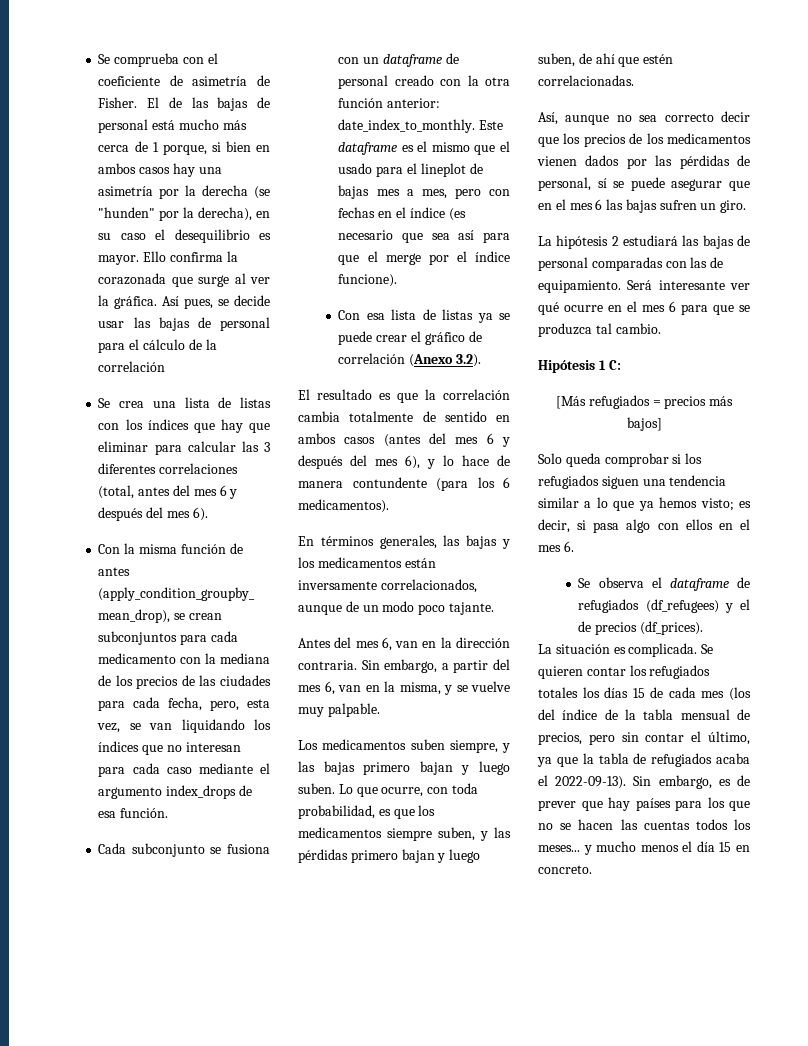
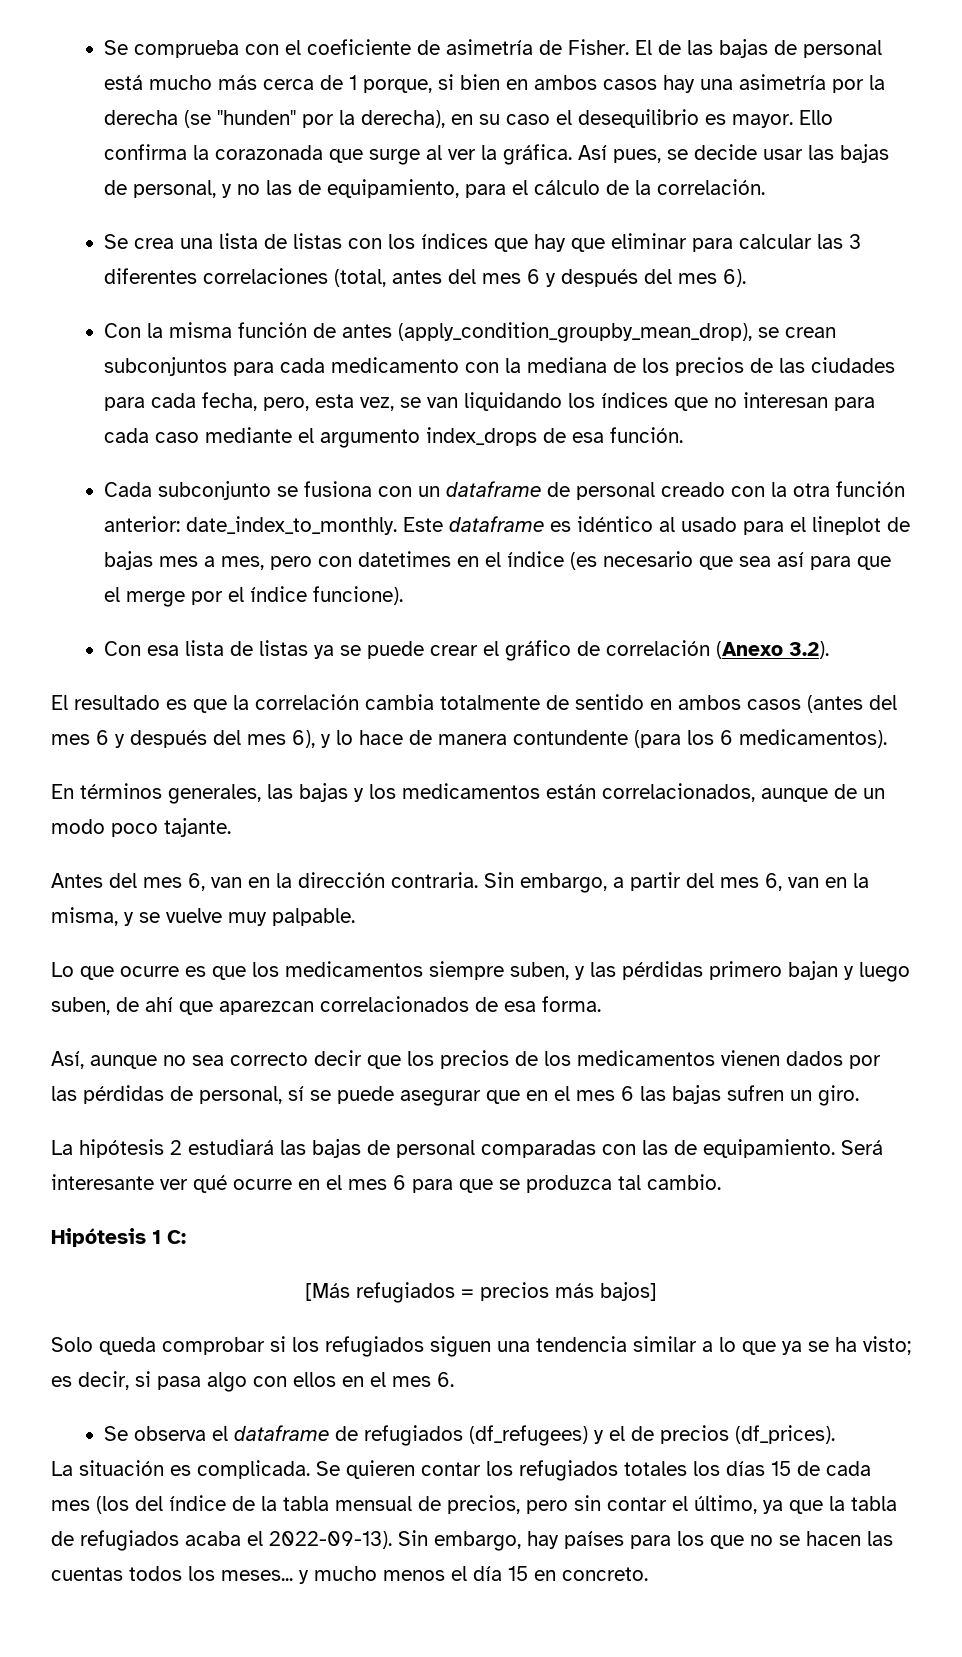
- Así pues, se decide usar las bajas de personal para el cálculo de la correlación
+ Así pues, se decide usar las bajas de personal, y no las de equipamiento, para el cálculo de la correlación.
- Este dataframe es el mismo que el usado para el lineplot de bajas mes a mes, pero con fechas en el índice (es necesario que sea así para que el merge por el índice funcione).
+ Este dataframe es idéntico al usado para el lineplot de bajas mes a mes, pero con datetimes en el índice (es necesario que sea así para que el merge por el índice funcione).
- En términos generales, las bajas y los medicamentos están inversamente correlacionados, aunque de un modo poco tajante.
+ En términos generales, las bajas y los medicamentos están correlacionados, aunque de un modo poco tajante.
- Los medicamentos suben siempre, y las bajas primero bajan y luego suben. Lo que ocurre, con toda probabilidad, es que los medicamentos siempre suben, y las pérdidas primero bajan y luego suben, de ahí que estén correlacionadas.
+ Lo que ocurre es que los medicamentos siempre suben, y las pérdidas primero bajan y luego suben, de ahí que aparezcan correlacionados de esa forma.
- Solo queda comprobar si los refugiados siguen una tendencia similar a lo que ya hemos visto; es decir, si pasa algo con ellos en el mes 6.
+ Solo queda comprobar si los refugiados siguen una tendencia similar a lo que ya se ha visto; es decir, si pasa algo con ellos en el mes 6.
- Sin embargo, es de prever que hay países para los que no se hacen las cuentas todos los meses... y mucho menos el día 15 en concreto.
+ Sin embargo, hay países para los que no se hacen las cuentas todos los meses... y mucho menos el día 15 en concreto.

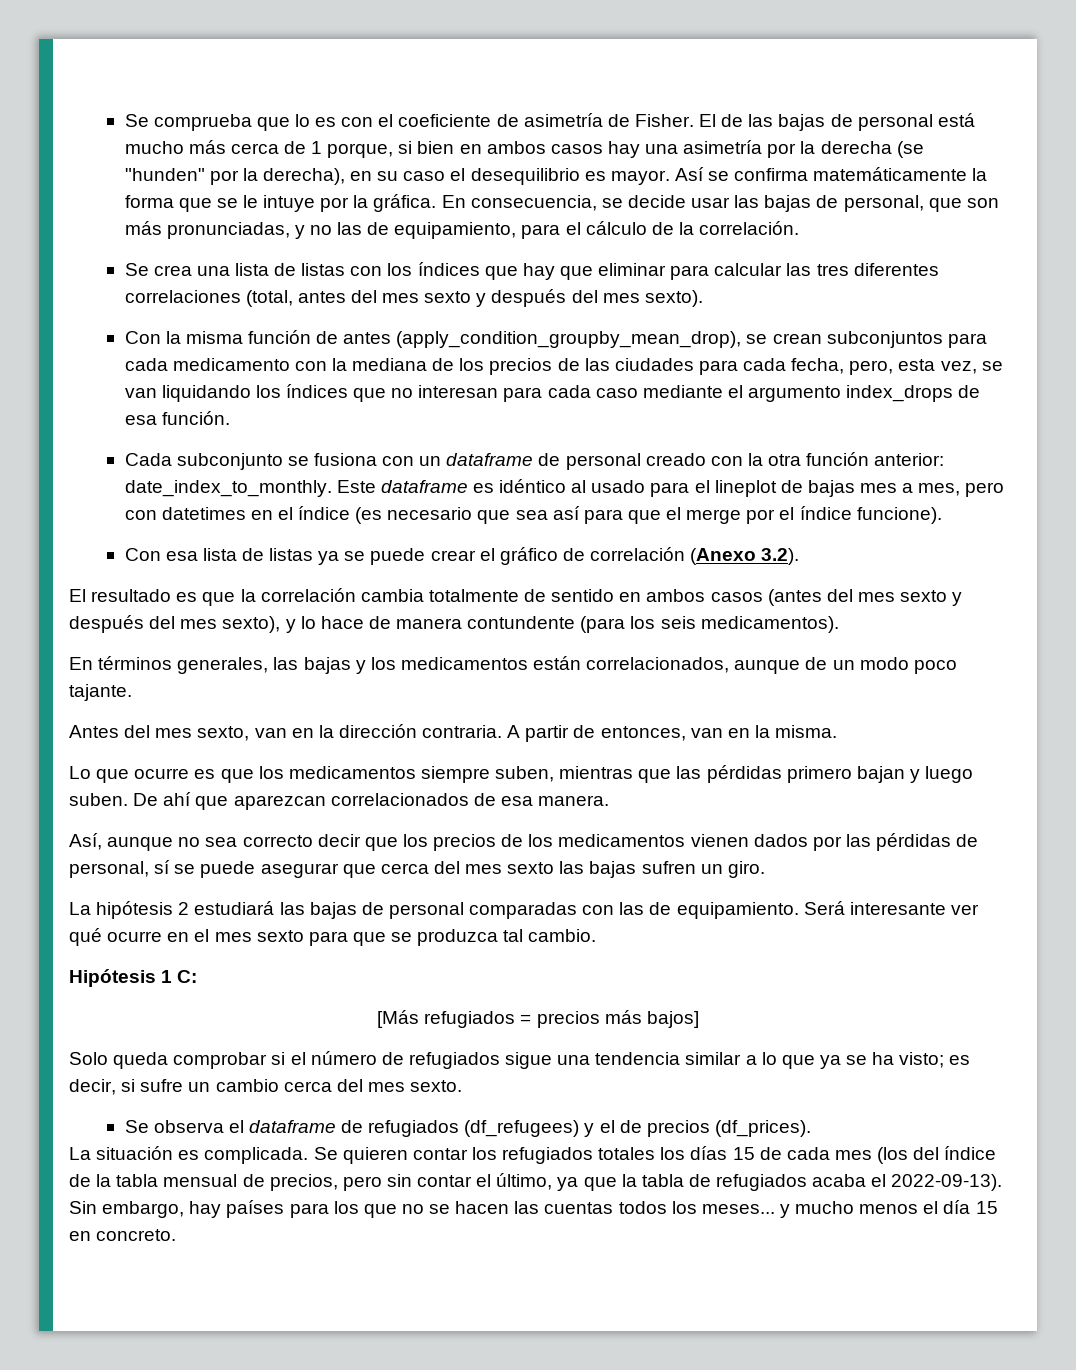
- Se comprueba con el coeficiente de asimetría de Fisher.
+ Se comprueba que lo es con el coeficiente de asimetría de Fisher.
- Ello confirma la corazonada que surge al ver la gráfica. Así pues, se decide usar las bajas de personal, y no las de equipamiento, para el cálculo de la correlación.
+ Así se confirma matemáticamente la forma que se le intuye por la gráfica. En consecuencia, se decide usar las bajas de personal, que son más pronunciadas, y no las de equipamiento, para el cálculo de la correlación.
- Se crea una lista de listas con los índices que hay que eliminar para calcular las 3 diferentes correlaciones (total, antes del mes 6 y después del mes 6).
+ Se crea una lista de listas con los índices que hay que eliminar para calcular las tres diferentes correlaciones (total, antes del mes sexto y después del mes sexto).
- El resultado es que la correlación cambia totalmente de sentido en ambos casos (antes del mes 6 y después del mes 6), y lo hace de manera contundente (para los 6 medicamentos).
+ El resultado es que la correlación cambia totalmente de sentido en ambos casos (antes del mes sexto y después del mes sexto), y lo hace de manera contundente (para los seis medicamentos).
- Antes del mes 6, van en la dirección contraria.
+ Antes del mes sexto, van en la dirección contraria.
- Sin embargo, a partir del mes 6, van en la misma, y se vuelve muy palpable.
+ A partir de entonces, van en la misma.
- Lo que ocurre es que los medicamentos siempre suben, y las pérdidas primero bajan y luego suben, de ahí que aparezcan correlacionados de esa forma.
+ Lo que ocurre es que los medicamentos siempre suben, mientras que las pérdidas primero bajan y luego suben. De ahí que aparezcan correlacionados de esa manera.
- Así, aunque no sea correcto decir que los precios de los medicamentos vienen dados por las pérdidas de personal, sí se puede asegurar que en el mes 6 las bajas sufren un giro.
+ Así, aunque no sea correcto decir que los precios de los medicamentos vienen dados por las pérdidas de personal, sí se puede asegurar que cerca del mes sexto las bajas sufren un giro.
- Será interesante ver qué ocurre en el mes 6 para que se produzca tal cambio.
+ Será interesante ver qué ocurre en el mes sexto para que se produzca tal cambio.
- Solo queda comprobar si los refugiados siguen una tendencia similar a lo que ya se ha visto; es decir, si pasa algo con ellos en el mes 6.
+ Solo queda comprobar si el número de refugiados sigue una tendencia similar a lo que ya se ha visto; es decir, si sufre un cambio cerca del mes sexto.

